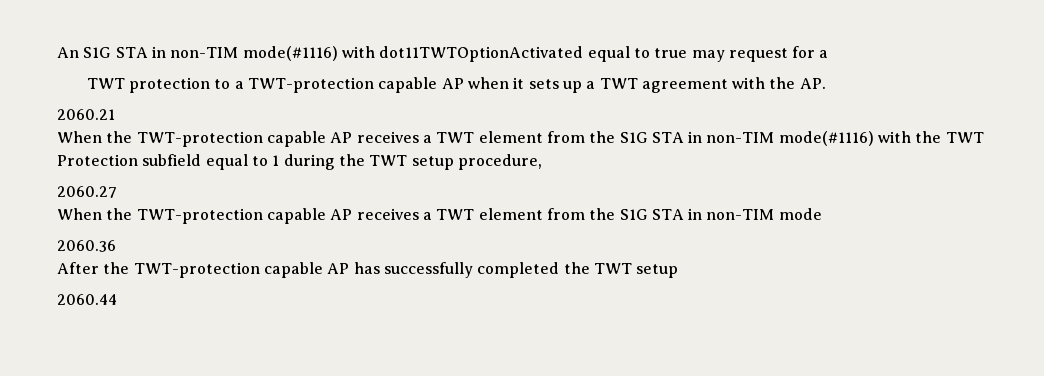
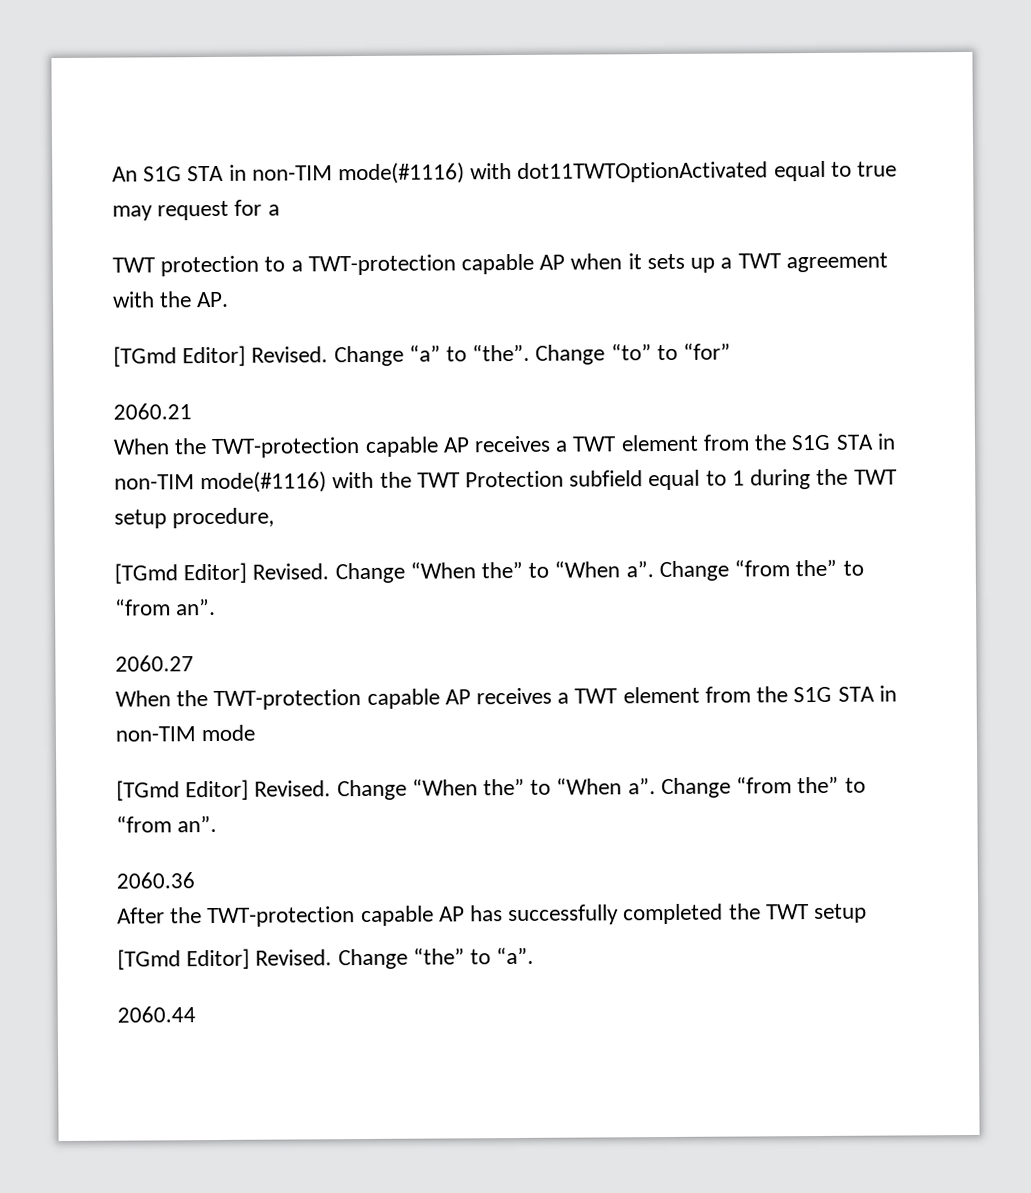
+ [TGmd Editor] Revised. Change “a” to “the”. Change “to” to “for”
  When the TWT-protection capable AP receives a TWT element from the S1G STA in non-TIM mode(#1116) with the TWT Protection subfield equal to 1 during the TWT setup procedure,
+ [TGmd Editor] Revised. Change “When the” to “When a”. Change “from the” to “from an”.
  When the TWT-protection capable AP receives a TWT element from the S1G STA in non-TIM mode
+ [TGmd Editor] Revised. Change “When the” to “When a”. Change “from the” to “from an”.
+ [TGmd Editor] Revised. Change “the” to “a”.

